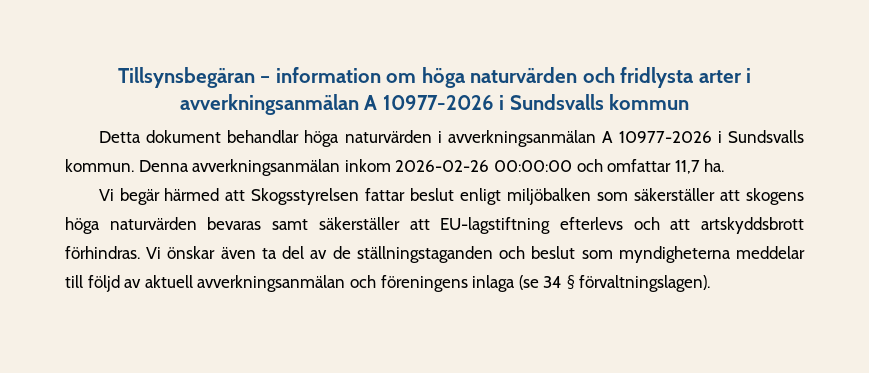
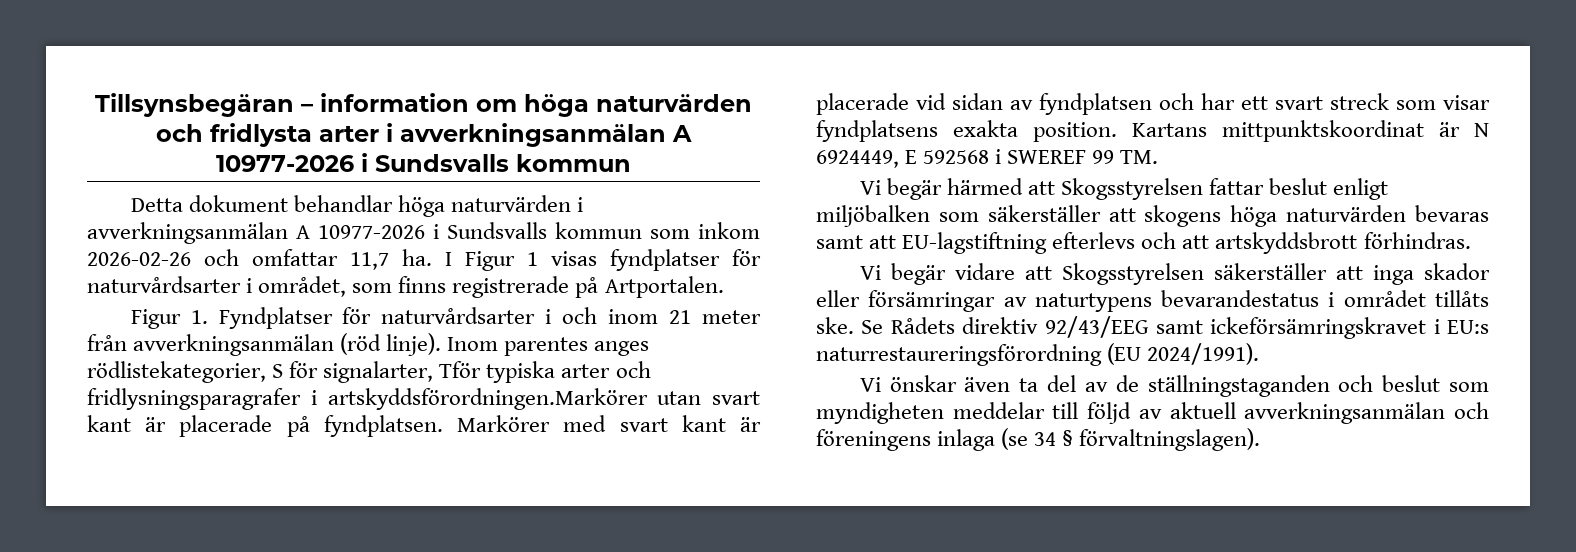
- Detta dokument behandlar höga naturvärden i avverkningsanmälan A 10977-2026 i Sundsvalls kommun. Denna avverkningsanmälan inkom 2026-02-26 00:00:00 och omfattar 11,7 ha.
+ Detta dokument behandlar höga naturvärden i avverkningsanmälan A 10977-2026 i Sundsvalls kommun som inkom 2026-02-26 och omfattar 11,7 ha. I Figur 1 visas fyndplatser för naturvårdsarter i området, som finns registrerade på Artportalen.
+ Figur 1. Fyndplatser för naturvårdsarter i och inom 21 meter från avverkningsanmälan (röd linje). Inom parentes anges rödlistekategorier, S för signalarter, Tför typiska arter och fridlysningsparagrafer i artskyddsförordningen.Markörer utan svart kant är placerade på fyndplatsen. Markörer med svart kant är placerade vid sidan av fyndplatsen och har ett svart streck som visar fyndplatsens exakta position. Kartans mittpunktskoordinat är N 6924449, E 592568 i SWEREF 99 TM.
- Vi begär härmed att Skogsstyrelsen fattar beslut enligt miljöbalken som säkerställer att skogens höga naturvärden bevaras samt säkerställer att EU-lagstiftning efterlevs och att artskyddsbrott förhindras. Vi önskar även ta del av de ställningstaganden och beslut som myndigheterna meddelar till följd av aktuell avverkningsanmälan och föreningens inlaga (se 34 § förvaltningslagen).
+ Vi begär härmed att Skogsstyrelsen fattar beslut enligt miljöbalken som säkerställer att skogens höga naturvärden bevaras samt att EU-lagstiftning efterlevs och att artskyddsbrott förhindras.
+ Vi begär vidare att Skogsstyrelsen säkerställer att inga skador eller försämringar av naturtypens bevarandestatus i området tillåts ske. Se Rådets direktiv 92/43/EEG samt ickeförsämringskravet i EU:s naturrestaureringsförordning (EU 2024/1991).
+ Vi önskar även ta del av de ställningstaganden och beslut som myndigheten meddelar till följd av aktuell avverkningsanmälan och föreningens inlaga (se 34 § förvaltningslagen).

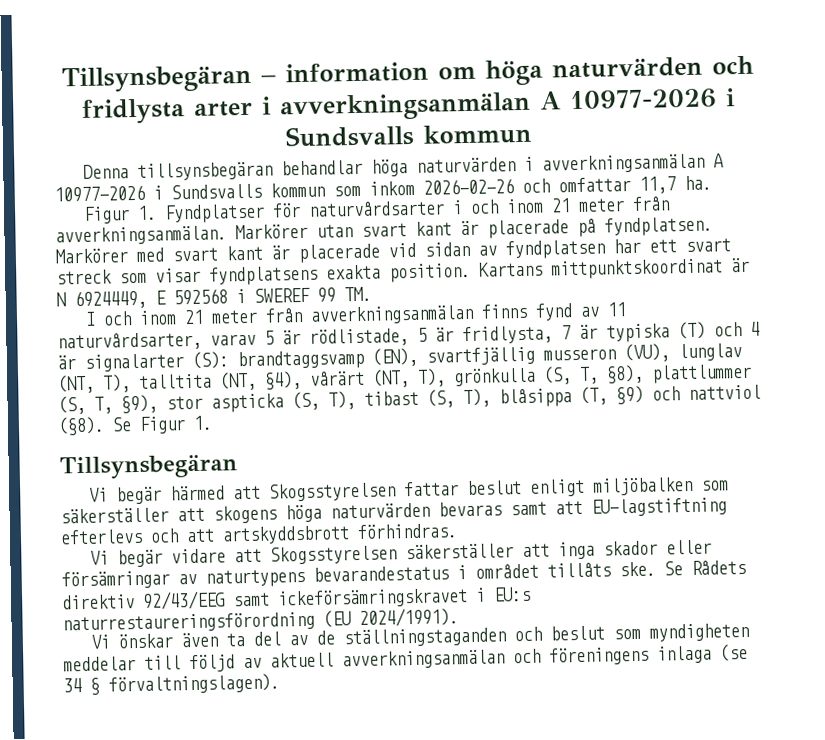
- Detta dokument behandlar höga naturvärden i avverkningsanmälan A 10977-2026 i Sundsvalls kommun som inkom 2026-02-26 och omfattar 11,7 ha. I Figur 1 visas fyndplatser för naturvårdsarter i området, som finns registrerade på Artportalen.
+ Denna tillsynsbegäran behandlar höga naturvärden i avverkningsanmälan A 10977-2026 i Sundsvalls kommun som inkom 2026-02-26 och omfattar 11,7 ha.
- Figur 1. Fyndplatser för naturvårdsarter i och inom 21 meter från avverkningsanmälan (röd linje). Inom parentes anges rödlistekategorier, S för signalarter, Tför typiska arter och fridlysningsparagrafer i artskyddsförordningen.Markörer utan svart kant är placerade på fyndplatsen.
+ Figur 1. Fyndplatser för naturvårdsarter i och inom 21 meter från avverkningsanmälan. Markörer utan svart kant är placerade på fyndplatsen.
- Markörer med svart kant är placerade vid sidan av fyndplatsen och har ett svart streck som visar fyndplatsens exakta position.
+ Markörer med svart kant är placerade vid sidan av fyndplatsen har ett svart streck som visar fyndplatsens exakta position.
+ I och inom 21 meter från avverkningsanmälan finns fynd av 11 naturvårdsarter, varav 5 är rödlistade, 5 är fridlysta, 7 är typiska (T) och 4 är signalarter (S): brandtaggsvamp (EN), svartfjällig musseron (VU), lunglav (NT, T), talltita (NT, §4), vårärt (NT, T), grönkulla (S, T, §8), plattlummer (S, T, §9), stor aspticka (S, T), tibast (S, T), blåsippa (T, §9) och nattviol (§8). Se Figur 1.
+ Tillsynsbegäran

